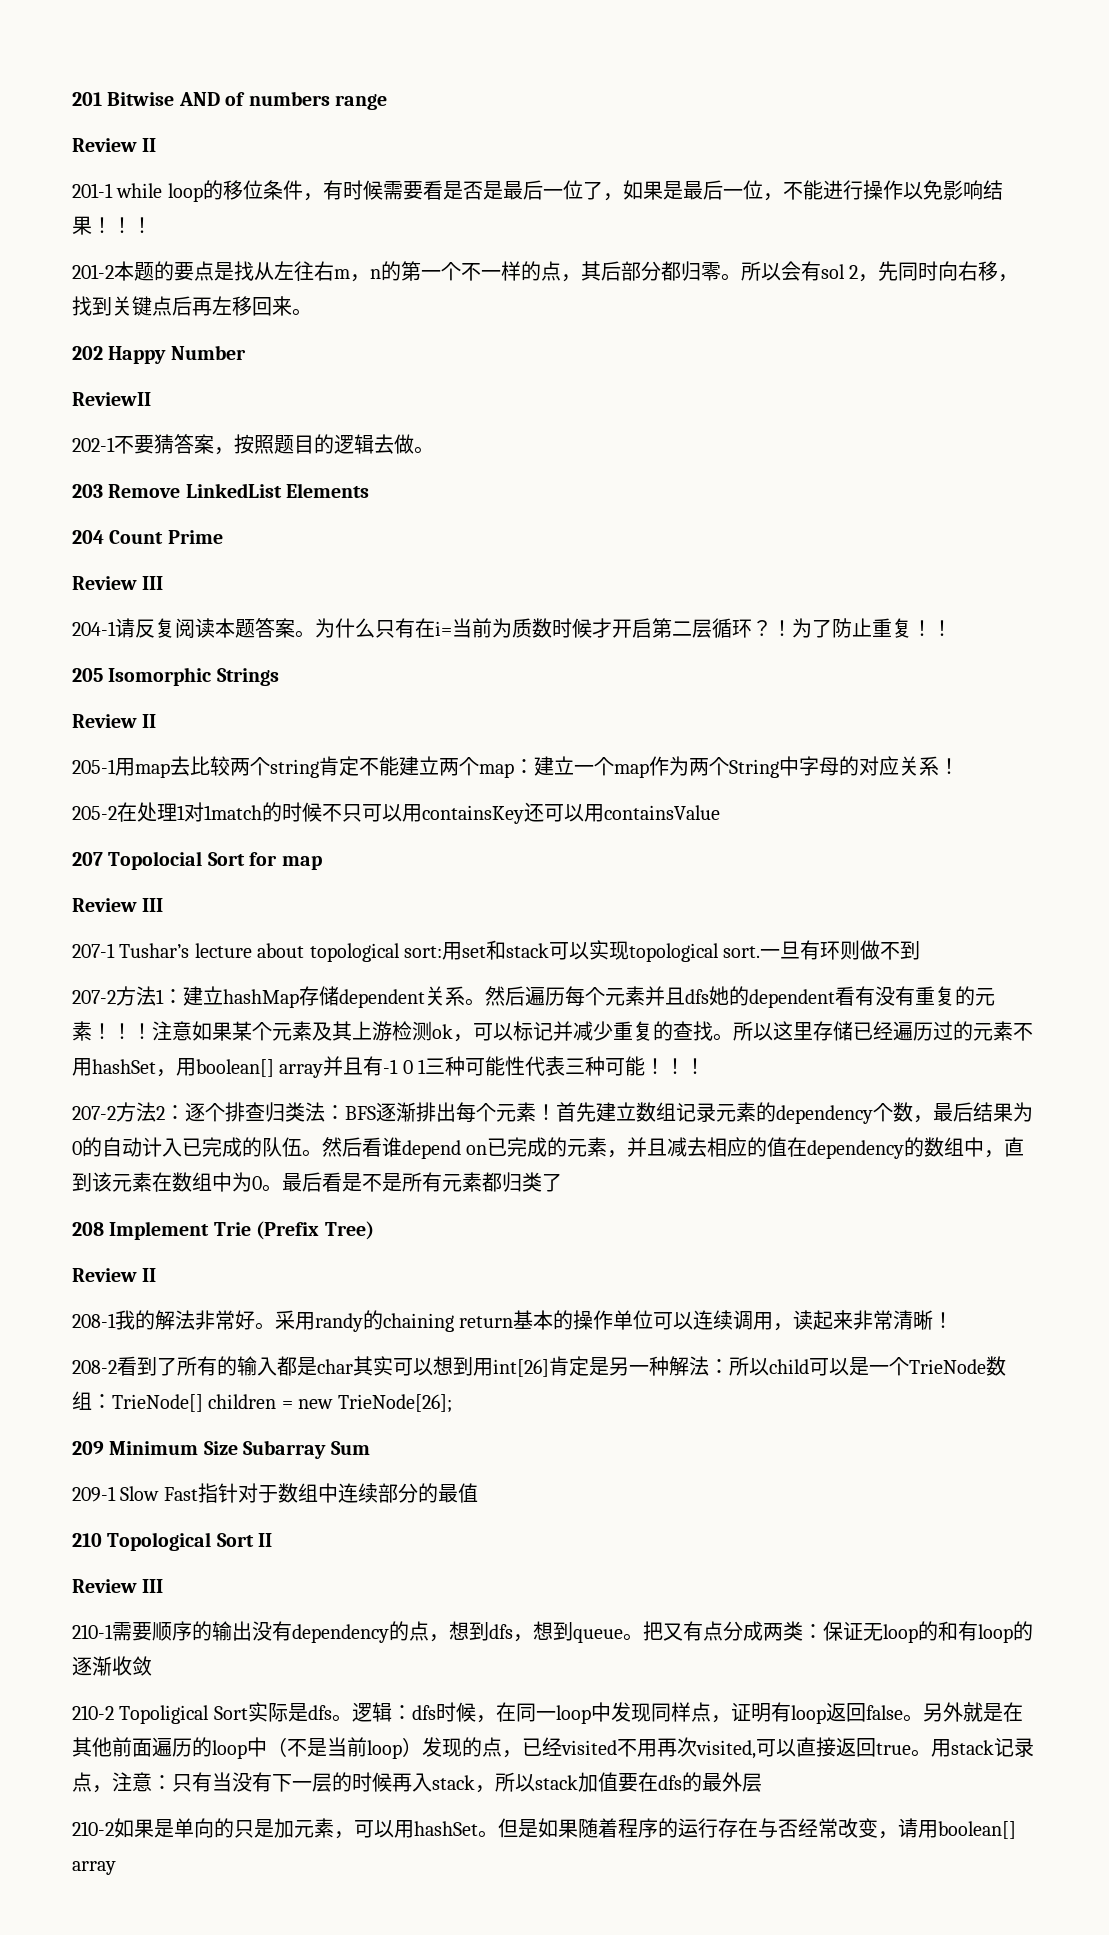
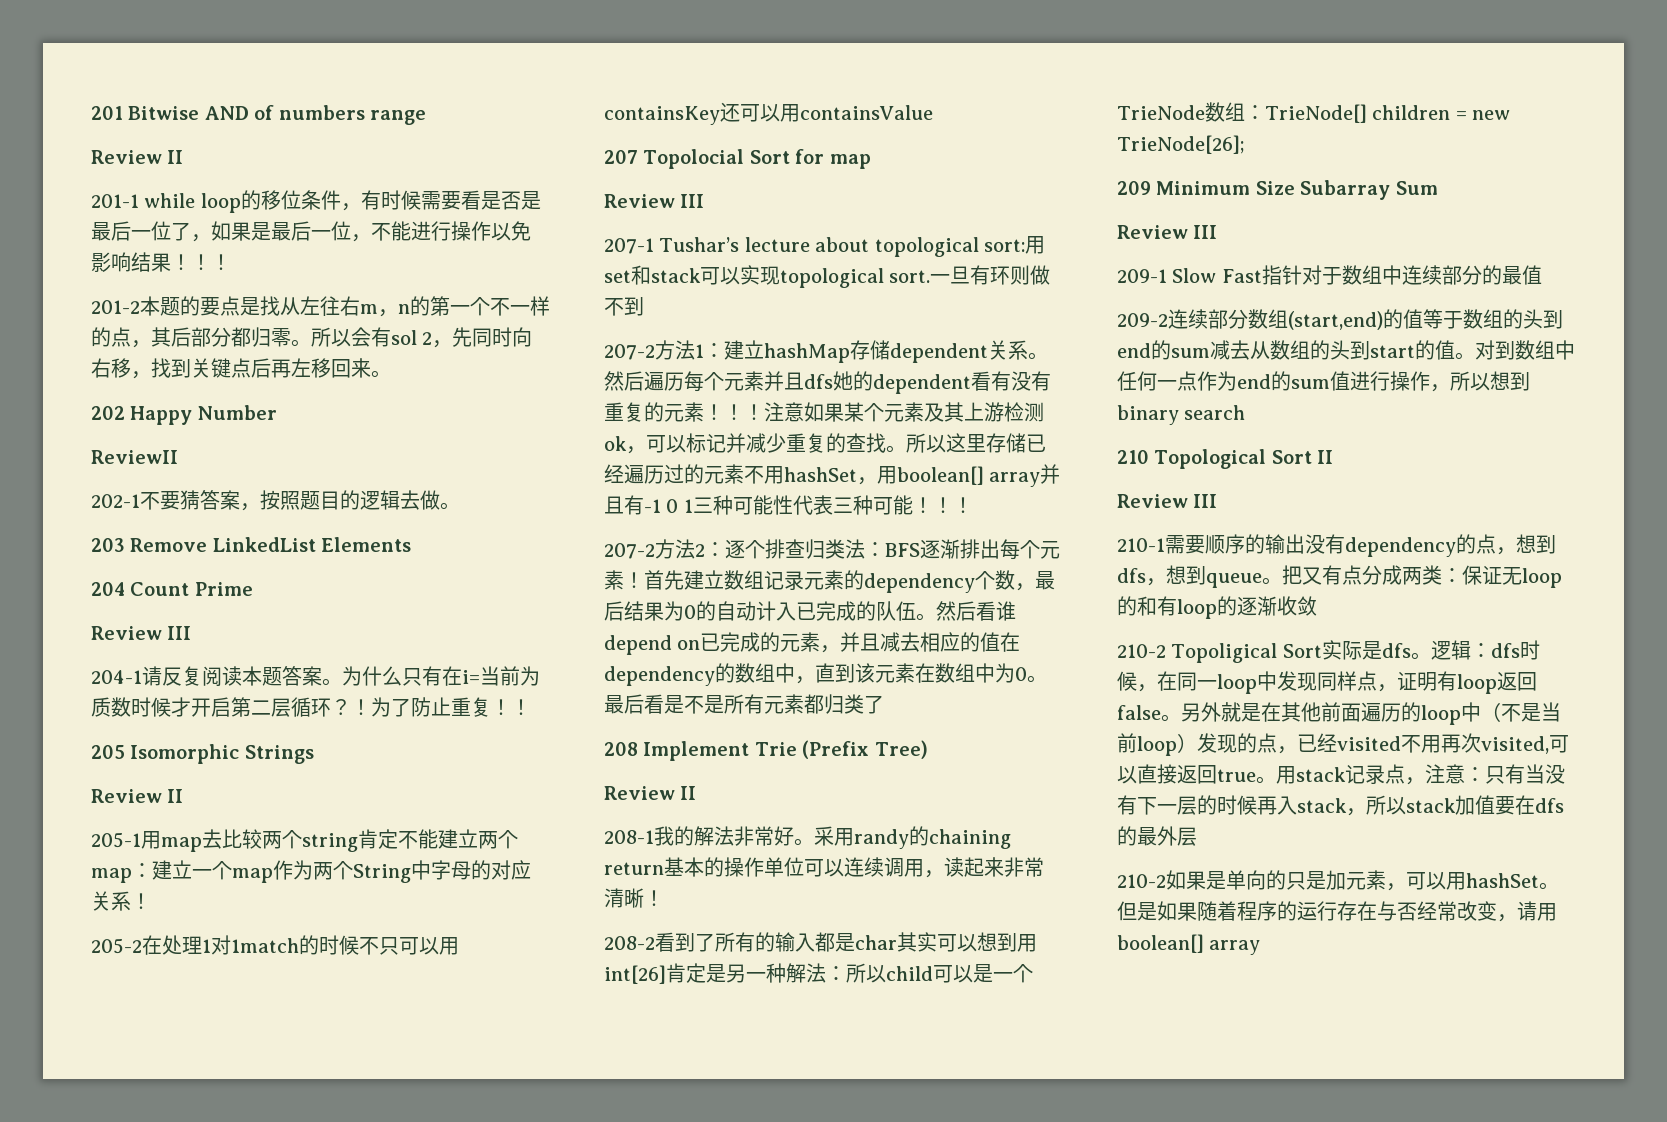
  209 Minimum Size Subarray Sum
+ Review III
+ 209-2连续部分数组(start,end)的值等于数组的头到end的sum减去从数组的头到start的值。对到数组中任何一点作为end的sum值进行操作，所以想到binary search

